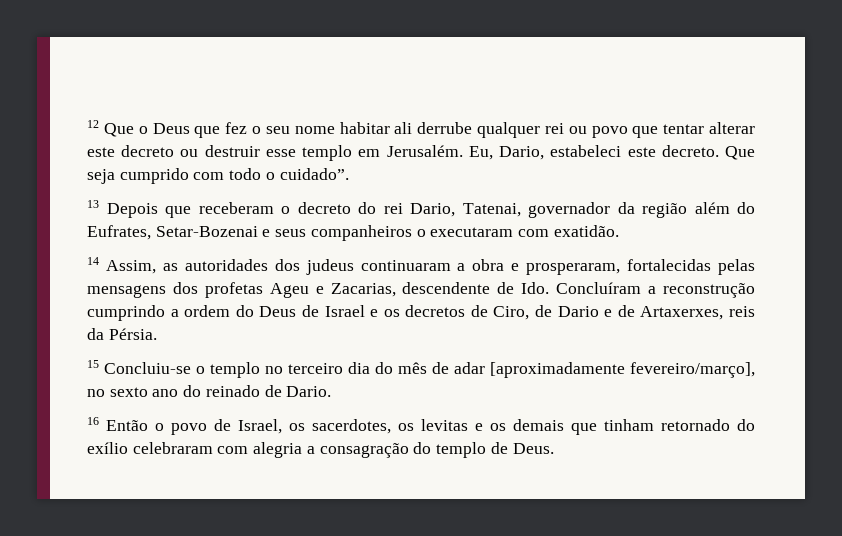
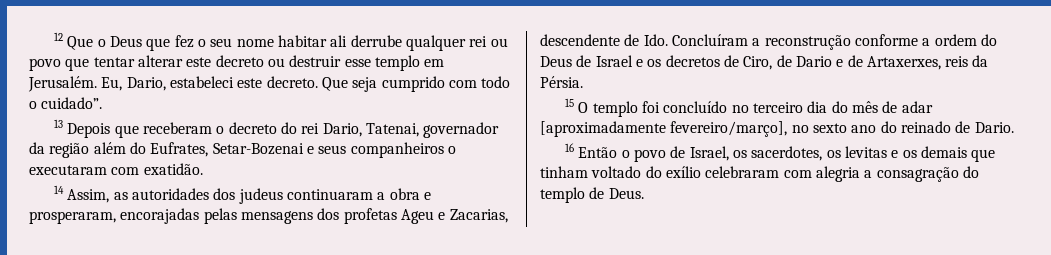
- 14 Assim, as autoridades dos judeus continuaram a obra e prosperaram, fortalecidas pelas mensagens dos profetas Ageu e Zacarias, descendente de Ido. Concluíram a reconstrução cumprindo a ordem do Deus de Israel e os decretos de Ciro, de Dario e de Artaxerxes, reis da Pérsia.
+ 14 Assim, as autoridades dos judeus continuaram a obra e prosperaram, encorajadas pelas mensagens dos profetas Ageu e Zacarias, descendente de Ido. Concluíram a reconstrução conforme a ordem do Deus de Israel e os decretos de Ciro, de Dario e de Artaxerxes, reis da Pérsia.
- 15 Concluiu-se o templo no terceiro dia do mês de adar [aproximadamente fevereiro/março], no sexto ano do reinado de Dario.
+ 15 O templo foi concluído no terceiro dia do mês de adar [aproximadamente fevereiro/março], no sexto ano do reinado de Dario.
- 16 Então o povo de Israel, os sacerdotes, os levitas e os demais que tinham retornado do exílio celebraram com alegria a consagração do templo de Deus.
+ 16 Então o povo de Israel, os sacerdotes, os levitas e os demais que tinham voltado do exílio celebraram com alegria a consagração do templo de Deus.

